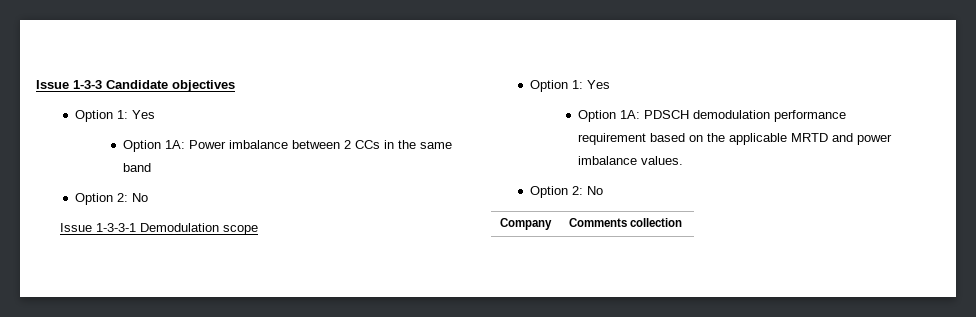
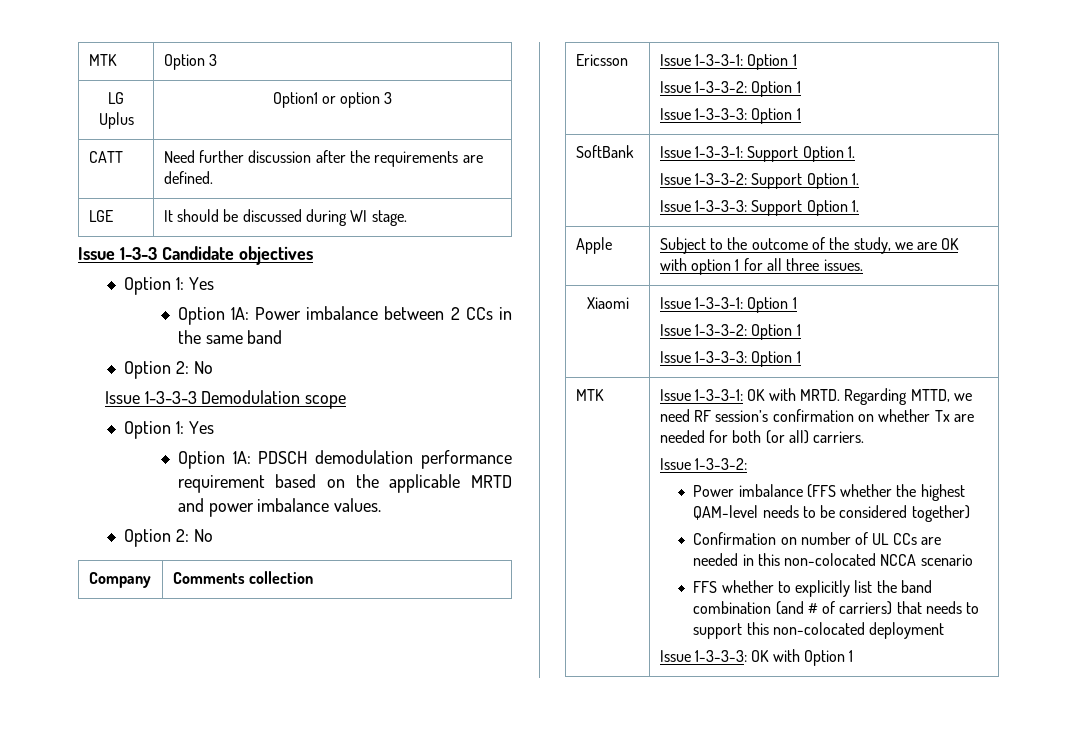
+ MTK | Option 3
+ LG Uplus | Option1 or option 3
+ CATT | Need further discussion after the requirements are defined.
+ LGE | It should be discussed during WI stage.
- Issue 1-3-3-1 Demodulation scope
+ Issue 1-3-3-3 Demodulation scope
+ Ericsson | Issue 1-3-3-1: Option 1
+ Issue 1-3-3-2: Option 1
+ Issue 1-3-3-3: Option 1
+ SoftBank | Issue 1-3-3-1: Support Option 1.
+ Issue 1-3-3-2: Support Option 1.
+ Issue 1-3-3-3: Support Option 1.
+ Apple | Subject to the outcome of the study, we are OK with option 1 for all three issues.
+ Xiaomi | Issue 1-3-3-1: Option 1
+ Issue 1-3-3-2: Option 1
+ Issue 1-3-3-3: Option 1
+ MTK | Issue 1-3-3-1: OK with MRTD. Regarding MTTD, we need RF session’s confirmation on whether Tx are needed for both (or all) carriers.
+ Issue 1-3-3-2:
+ Power imbalance (FFS whether the highest QAM-level needs to be considered together)
+ Confirmation on number of UL CCs are needed in this non-colocated NCCA scenario
+ FFS whether to explicitly list the band combination (and # of carriers) that needs to support this non-colocated deployment
+ Issue 1-3-3-3: OK with Option 1

